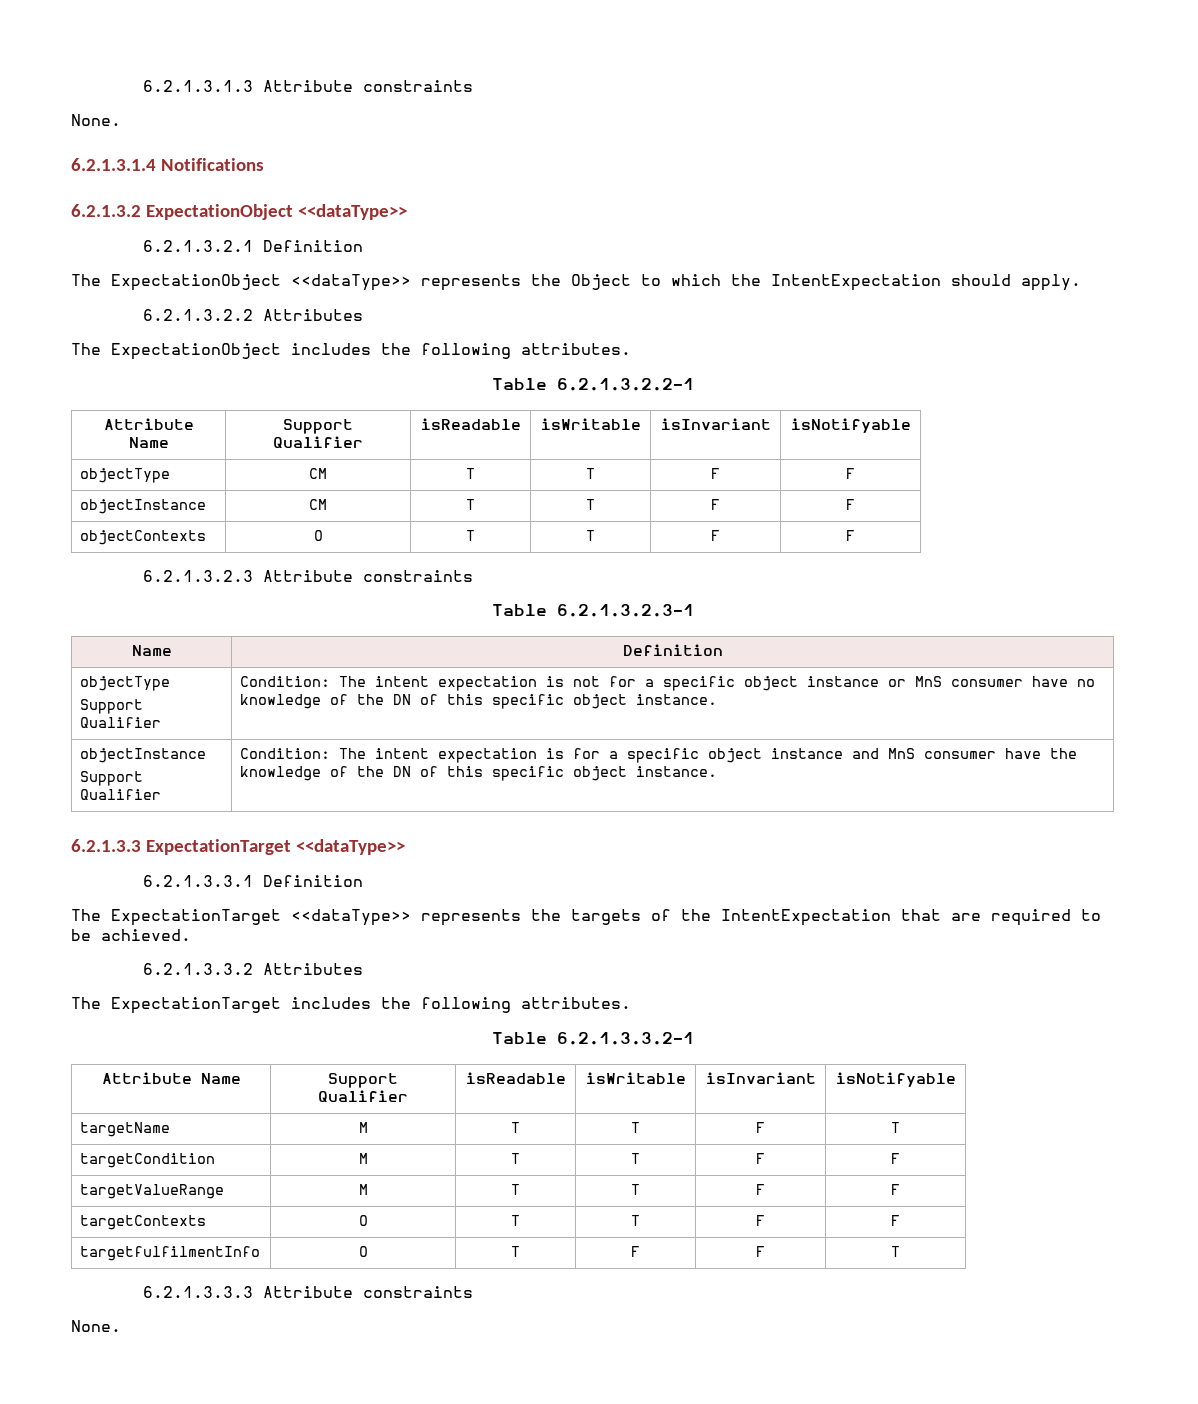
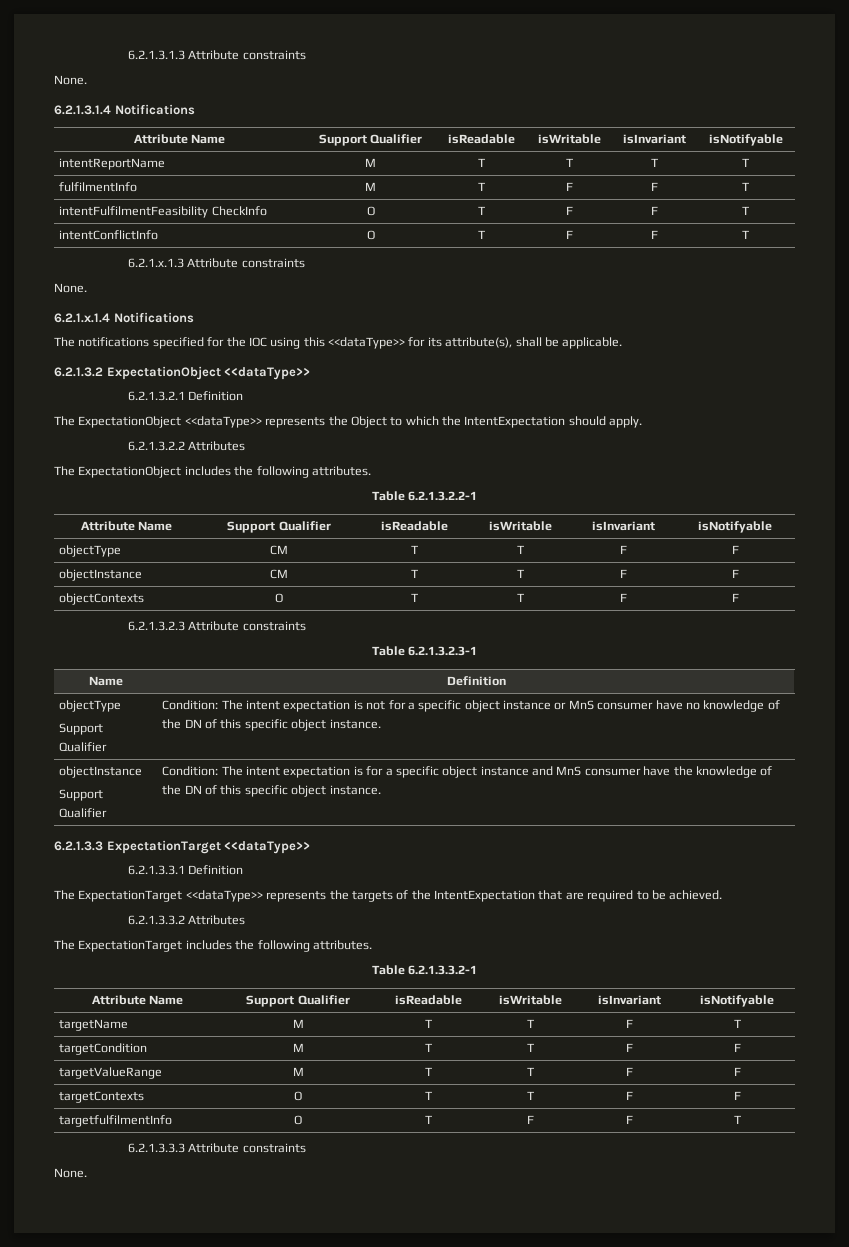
  6.2.1.3.1.4 Notifications
+ Attribute Name | Support Qualifier | isReadable | isWritable | isInvariant | isNotifyable
+ intentReportName | M | T | T | T | T
+ fulfilmentInfo | M | T | F | F | T
+ intentFulfilmentFeasibility CheckInfo | O | T | F | F | T
+ intentConflictInfo | O | T | F | F | T
+ 6.2.1.x.1.3 Attribute constraints
+ None.
+ 6.2.1.x.1.4 Notifications
+ The notifications specified for the IOC using this <<dataType>> for its attribute(s), shall be applicable.

